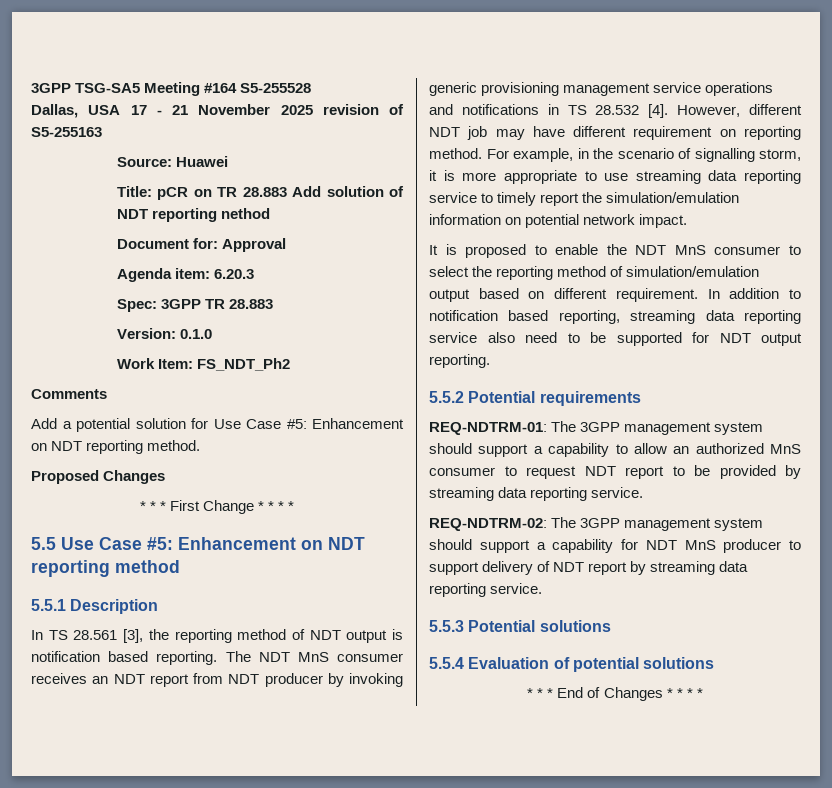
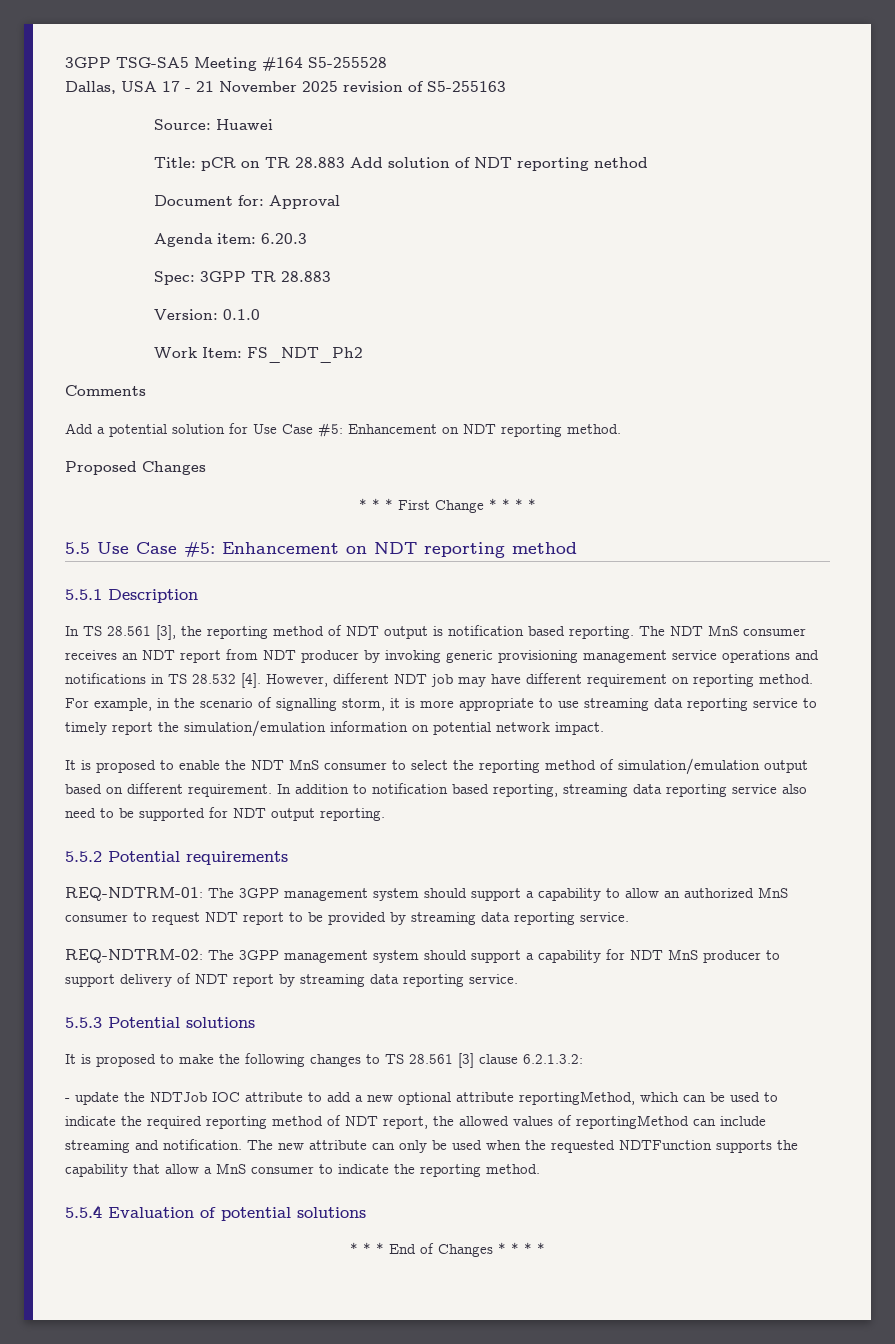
+ It is proposed to make the following changes to TS 28.561 [3] clause 6.2.1.3.2:
+ - update the NDTJob IOC attribute to add a new optional attribute reportingMethod, which can be used to indicate the required reporting method of NDT report, the allowed values of reportingMethod can include streaming and notification. The new attribute can only be used when the requested NDTFunction supports the capability that allow a MnS consumer to indicate the reporting method.

